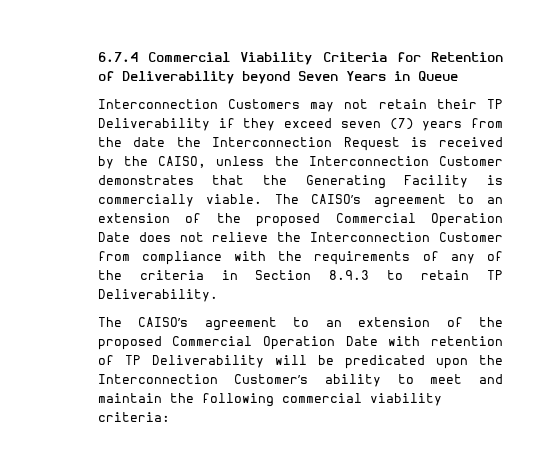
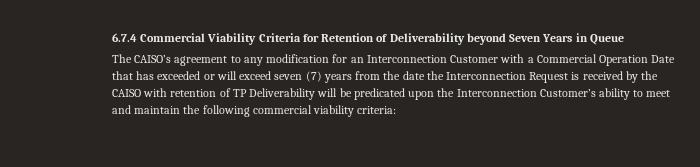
- Interconnection Customers may not retain their TP Deliverability if they exceed seven (7) years from the date the Interconnection Request is received by the CAISO, unless the Interconnection Customer demonstrates that the Generating Facility is commercially viable. The CAISO’s agreement to an extension of the proposed Commercial Operation Date does not relieve the Interconnection Customer from compliance with the requirements of any of the criteria in Section 8.9.3 to retain TP Deliverability.
- The CAISO’s agreement to an extension of the proposed Commercial Operation Date with retention of TP Deliverability will be predicated upon the Interconnection Customer’s ability to meet and maintain the following commercial viability criteria:
+ The CAISO’s agreement to any modification for an Interconnection Customer with a Commercial Operation Date that has exceeded or will exceed seven (7) years from the date the Interconnection Request is received by the CAISO with retention of TP Deliverability will be predicated upon the Interconnection Customer’s ability to meet and maintain the following commercial viability criteria:

